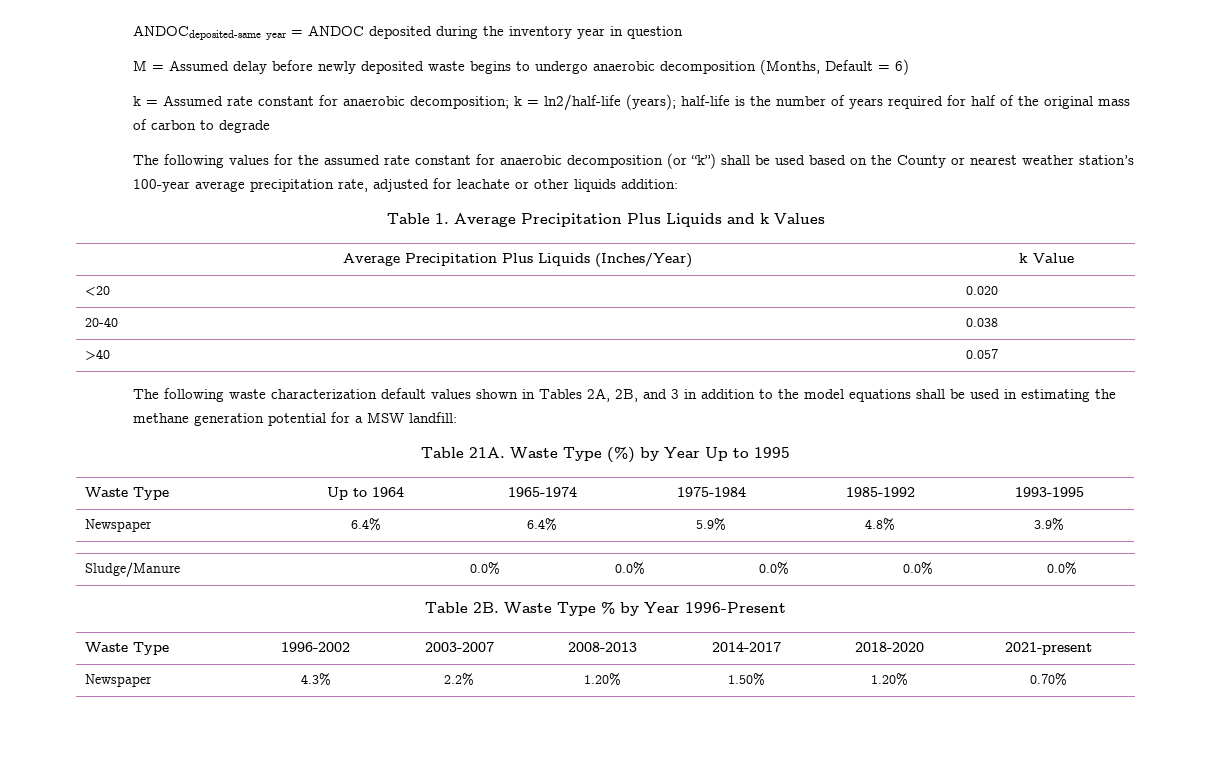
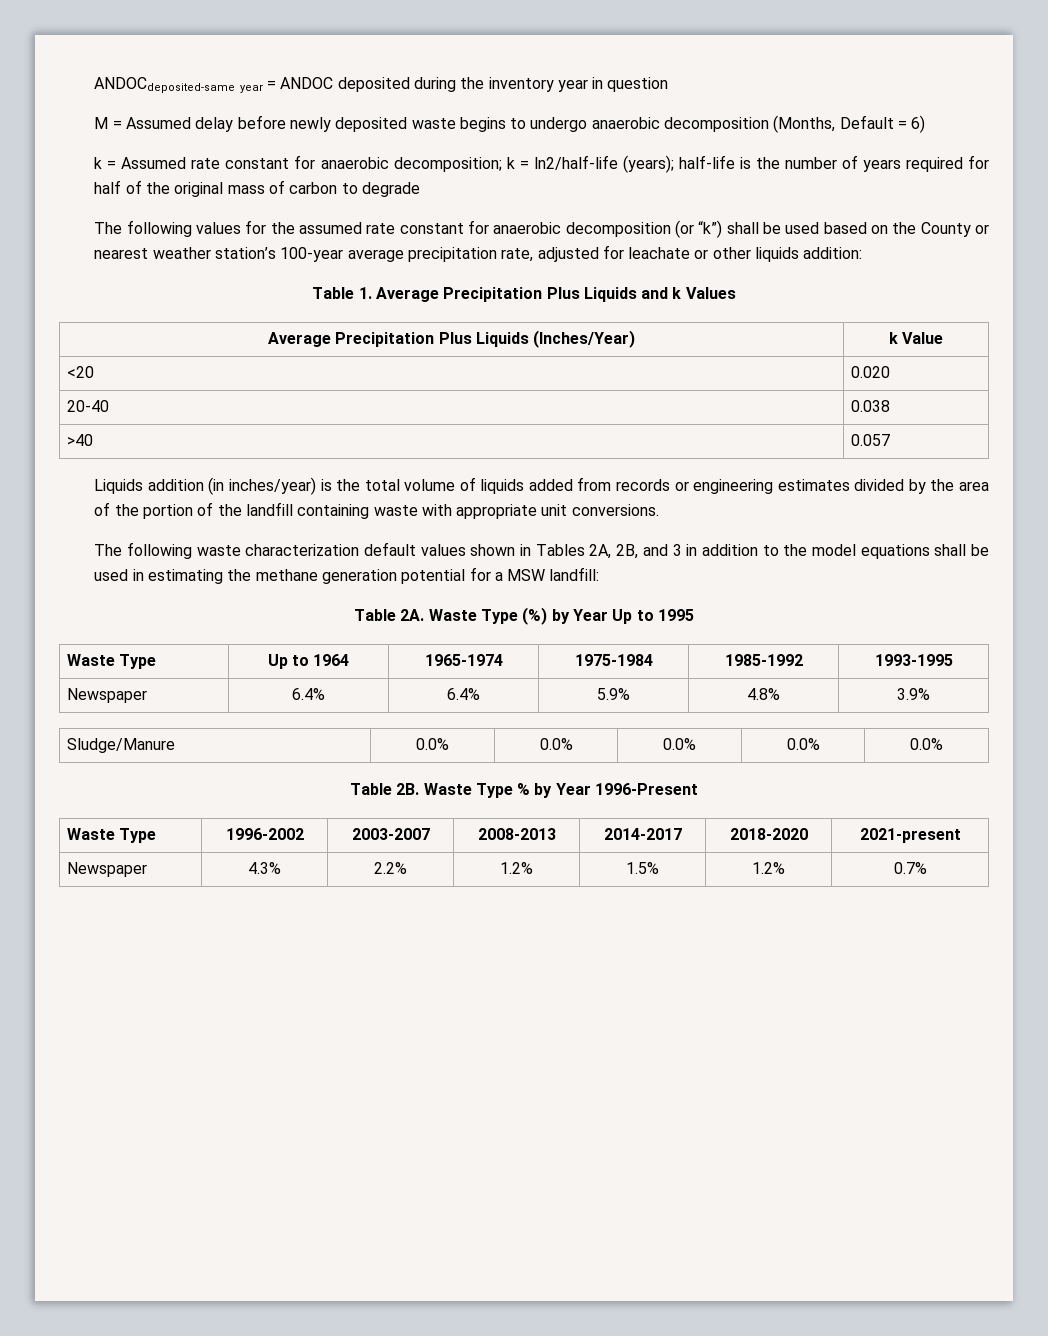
+ Liquids addition (in inches/year) is the total volume of liquids added from records or engineering estimates divided by the area of the portion of the landfill containing waste with appropriate unit conversions.
- Table 21A.
+ Table 2A.
- Newspaper | 4.3% | 2.2% | 1.20% | 1.50% | 1.20% | 0.70%
+ Newspaper | 4.3% | 2.2% | 1.2% | 1.5% | 1.2% | 0.7%

